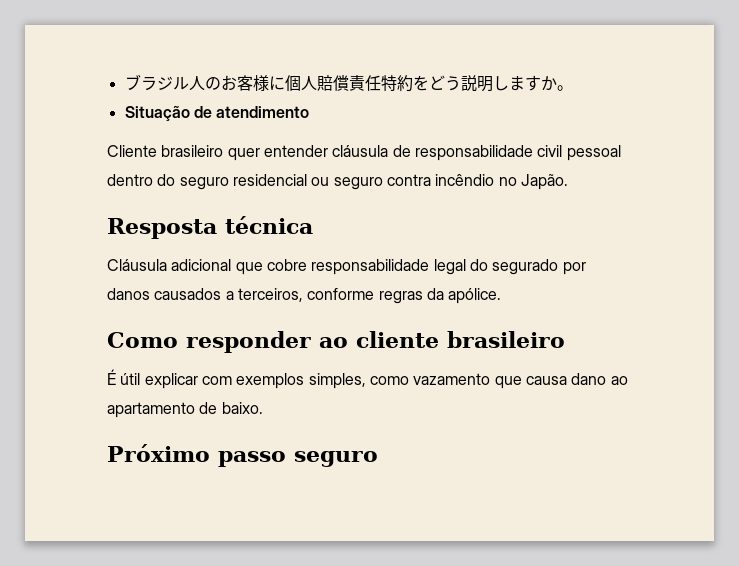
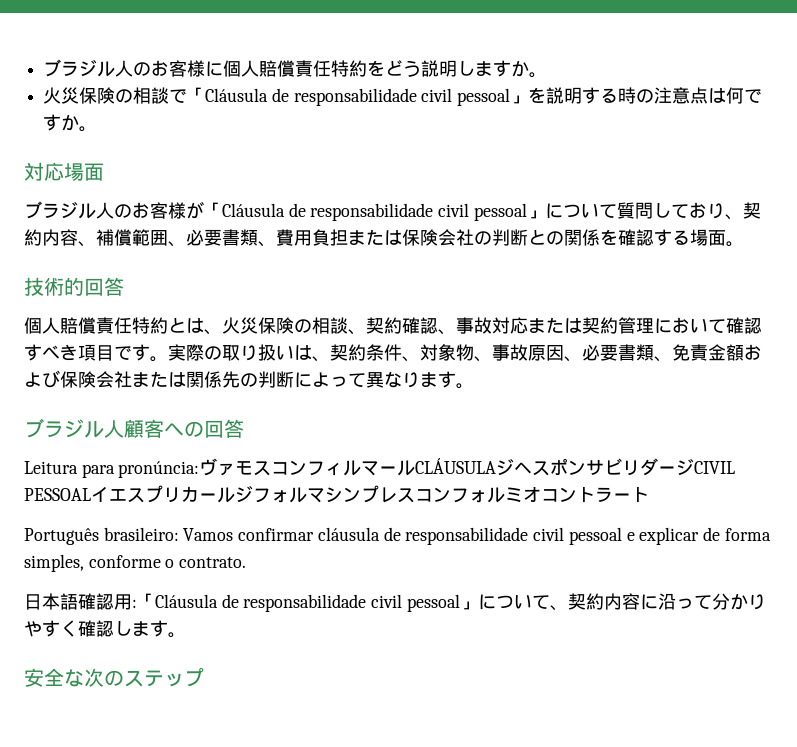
- Situação de atendimento
- Cliente brasileiro quer entender cláusula de responsabilidade civil pessoal dentro do seguro residencial ou seguro contra incêndio no Japão.
- Resposta técnica
- Cláusula adicional que cobre responsabilidade legal do segurado por danos causados a terceiros, conforme regras da apólice.
- Como responder ao cliente brasileiro
- É útil explicar com exemplos simples, como vazamento que causa dano ao apartamento de baixo.
- Próximo passo seguro
+ 火災保険の相談で「Cláusula de responsabilidade civil pessoal」を説明する時の注意点は何ですか。
+ 対応場面
+ ブラジル人のお客様が「Cláusula de responsabilidade civil pessoal」について質問しており、契約内容、補償範囲、必要書類、費用負担または保険会社の判断との関係を確認する場面。
+ 技術的回答
+ 個人賠償責任特約とは、火災保険の相談、契約確認、事故対応または契約管理において確認すべき項目です。実際の取り扱いは、契約条件、対象物、事故原因、必要書類、免責金額および保険会社または関係先の判断によって異なります。
+ ブラジル人顧客への回答
+ Leitura para pronúncia:ヴァモスコンフィルマールCLÁUSULAジヘスポンサビリダージCIVIL PESSOALイエスプリカールジフォルマシンプレスコンフォルミオコントラート
+ Português brasileiro: Vamos confirmar cláusula de responsabilidade civil pessoal e explicar de forma simples, conforme o contrato.
+ 日本語確認用:「Cláusula de responsabilidade civil pessoal」について、契約内容に沿って分かりやすく確認します。
+ 安全な次のステップ

